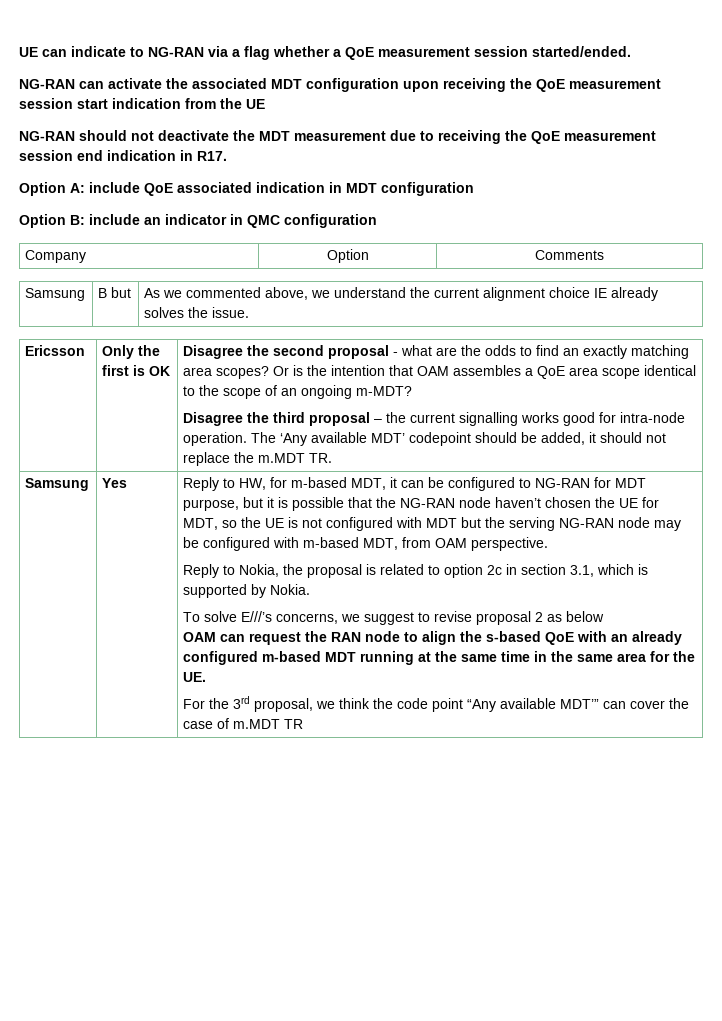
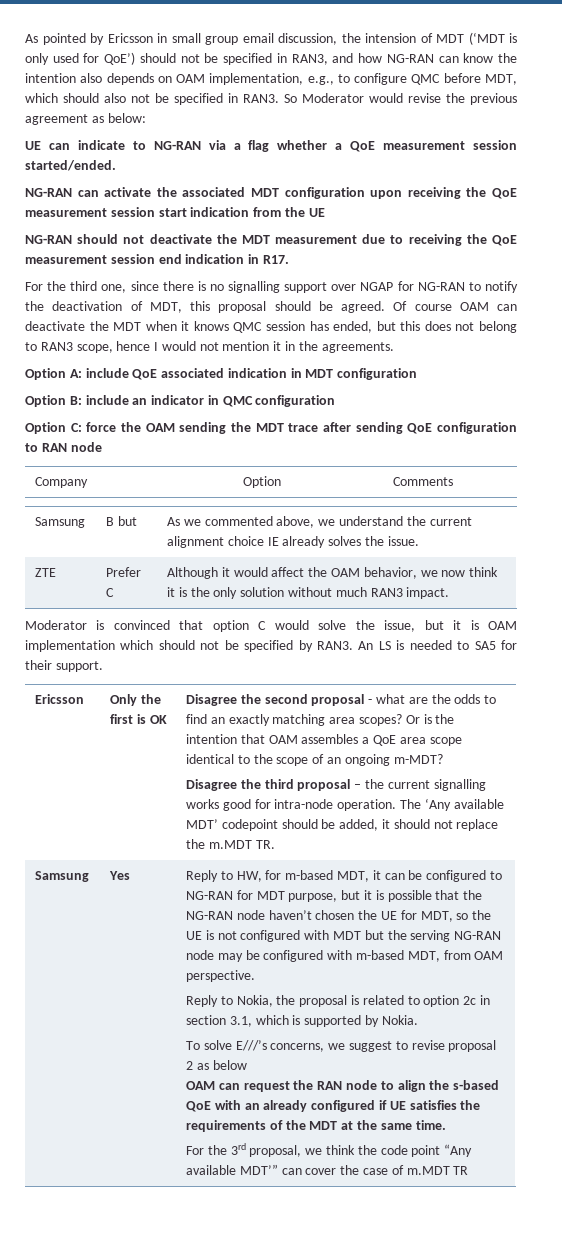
+ As pointed by Ericsson in small group email discussion, the intension of MDT (‘MDT is only used for QoE’) should not be specified in RAN3, and how NG-RAN can know the intention also depends on OAM implementation, e.g., to configure QMC before MDT, which should also not be specified in RAN3. So Moderator would revise the previous agreement as below:
+ For the third one, since there is no signalling support over NGAP for NG-RAN to notify the deactivation of MDT, this proposal should be agreed. Of course OAM can deactivate the MDT when it knows QMC session has ended, but this does not belong to RAN3 scope, hence I would not mention it in the agreements.
+ Option C: force the OAM sending the MDT trace after sending QoE configuration to RAN node
+ ZTE | Prefer C | Although it would affect the OAM behavior, we now think it is the only solution without much RAN3 impact.
+ Moderator is convinced that option C would solve the issue, but it is OAM implementation which should not be specified by RAN3. An LS is needed to SA5 for their support.
- OAM can request the RAN node to align the s-based QoE with an already configured m-based MDT running at the same time in the same area for the UE.
+ OAM can request the RAN node to align the s-based QoE with an already configured if UE satisfies the requirements of the MDT at the same time.

